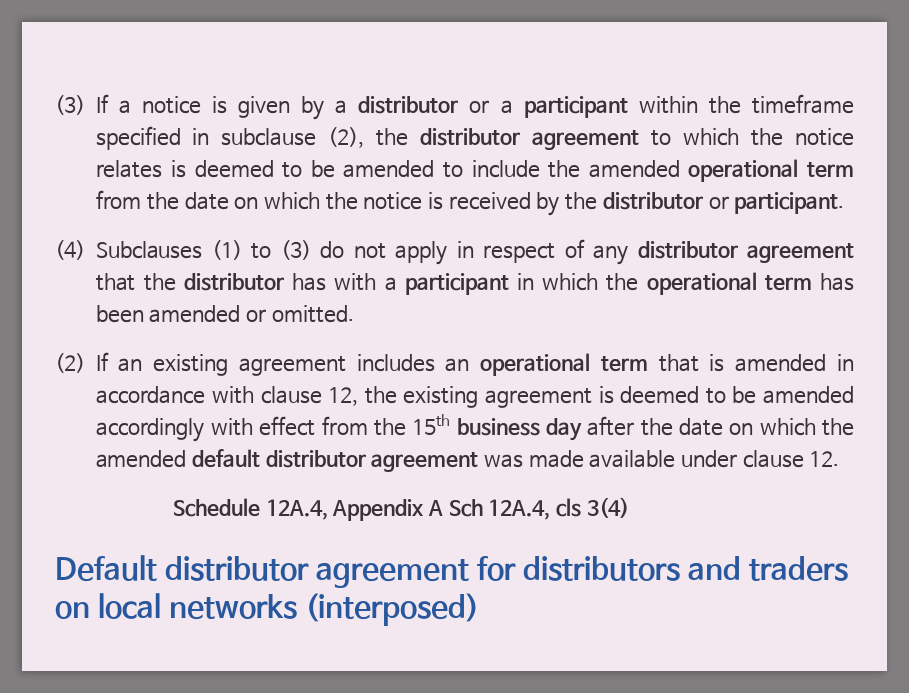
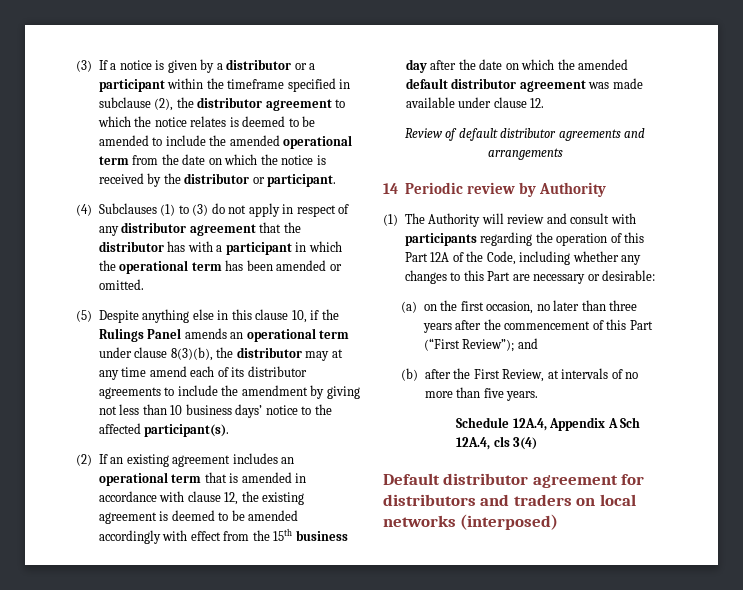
+ (5) Despite anything else in this clause 10, if the Rulings Panel amends an operational term under clause 8(3)(b), the distributor may at any time amend each of its distributor agreements to include the amendment by giving not less than 10 business days’ notice to the affected participant(s).
+ Review of default distributor agreements and arrangements
+ 14 Periodic review by Authority
+ (1) The Authority will review and consult with participants regarding the operation of this Part 12A of the Code, including whether any changes to this Part are necessary or desirable:
+ (a) on the first occasion, no later than three years after the commencement of this Part (“First Review”); and
+ (b) after the First Review, at intervals of no more than five years.

